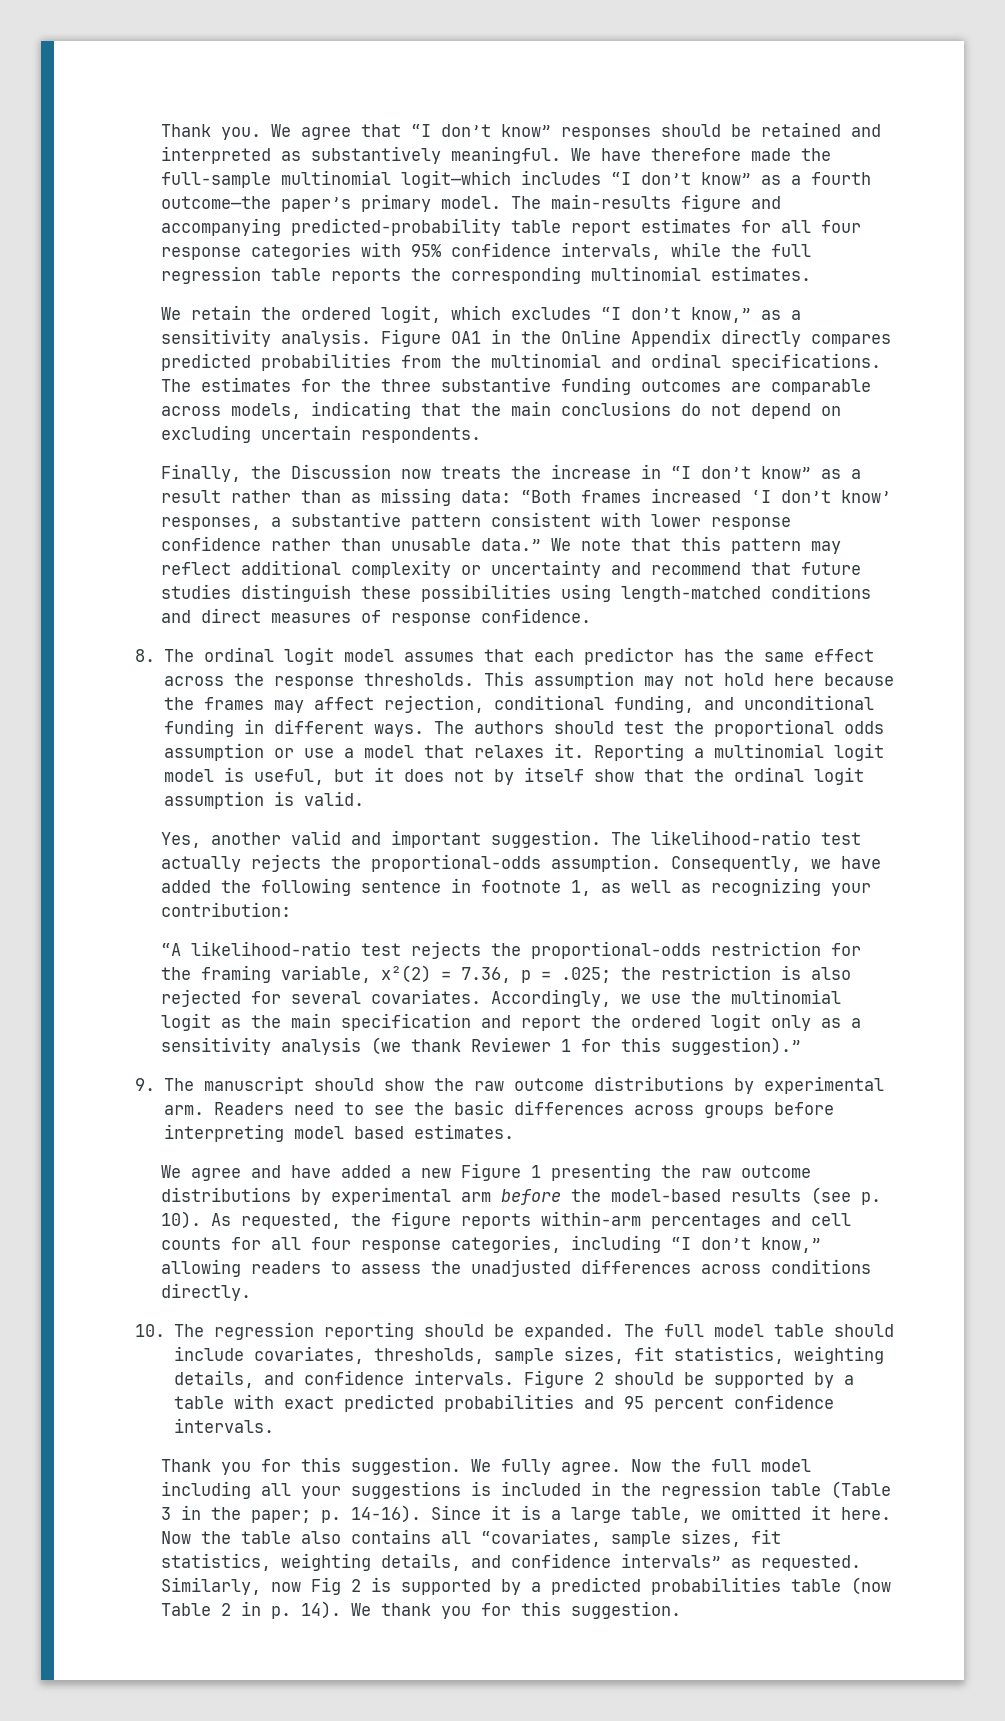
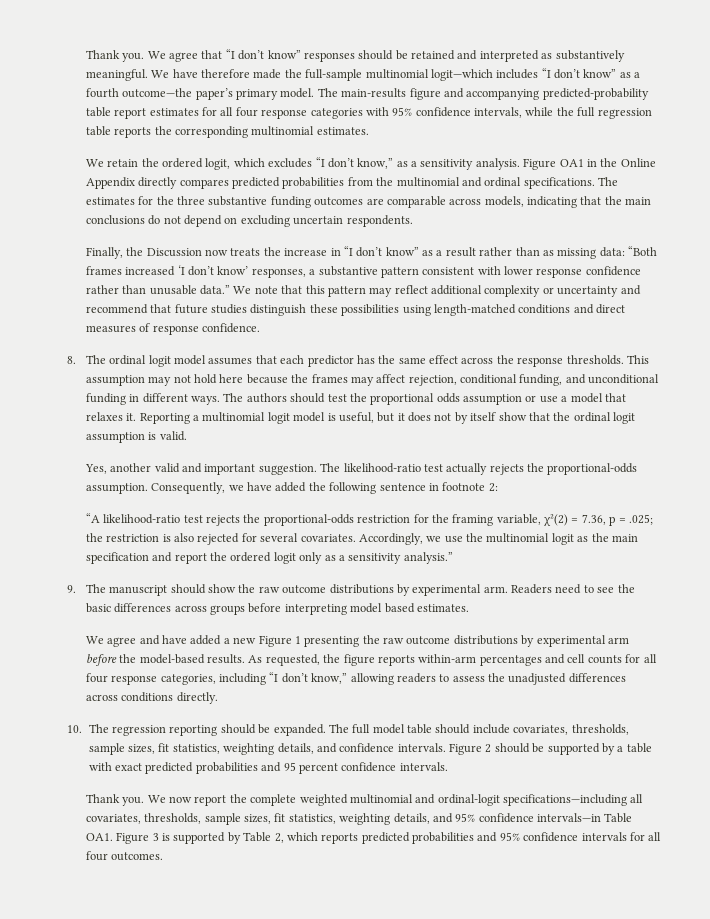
- Consequently, we have added the following sentence in footnote 1, as well as recognizing your contribution:
+ Consequently, we have added the following sentence in footnote 2:
- Accordingly, we use the multinomial logit as the main specification and report the ordered logit only as a sensitivity analysis (we thank Reviewer 1 for this suggestion).”
+ Accordingly, we use the multinomial logit as the main specification and report the ordered logit only as a sensitivity analysis.”
- We agree and have added a new Figure 1 presenting the raw outcome distributions by experimental arm before the model-based results (see p. 10).
+ We agree and have added a new Figure 1 presenting the raw outcome distributions by experimental arm before the model-based results.
- Thank you for this suggestion. We fully agree. Now the full model including all your suggestions is included in the regression table (Table 3 in the paper; p. 14-16). Since it is a large table, we omitted it here. Now the table also contains all “covariates, sample sizes, fit statistics, weighting details, and confidence intervals” as requested. Similarly, now Fig 2 is supported by a predicted probabilities table (now Table 2 in p. 14). We thank you for this suggestion.
+ Thank you. We now report the complete weighted multinomial and ordinal-logit specifications—including all covariates, thresholds, sample sizes, fit statistics, weighting details, and 95% confidence intervals—in Table OA1. Figure 3 is supported by Table 2, which reports predicted probabilities and 95% confidence intervals for all four outcomes.

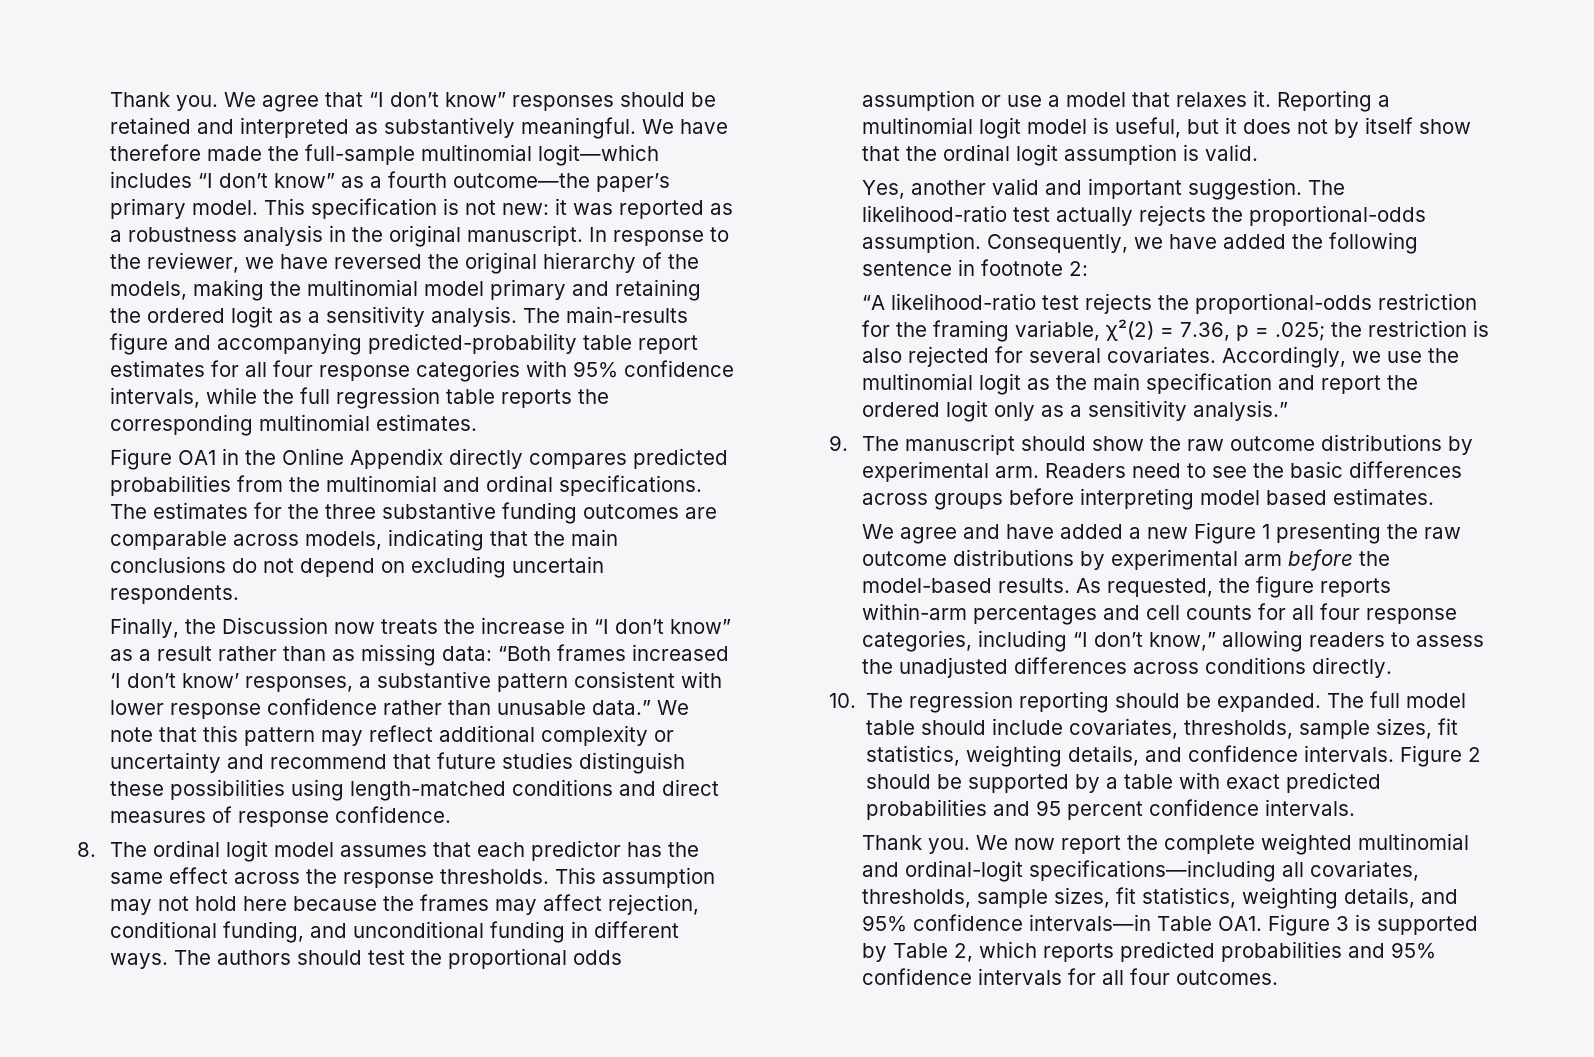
+ This specification is not new: it was reported as a robustness analysis in the original manuscript. In response to the reviewer, we have reversed the original hierarchy of the models, making the multinomial model primary and retaining the ordered logit as a sensitivity analysis.
- We retain the ordered logit, which excludes “I don’t know,” as a sensitivity analysis.

